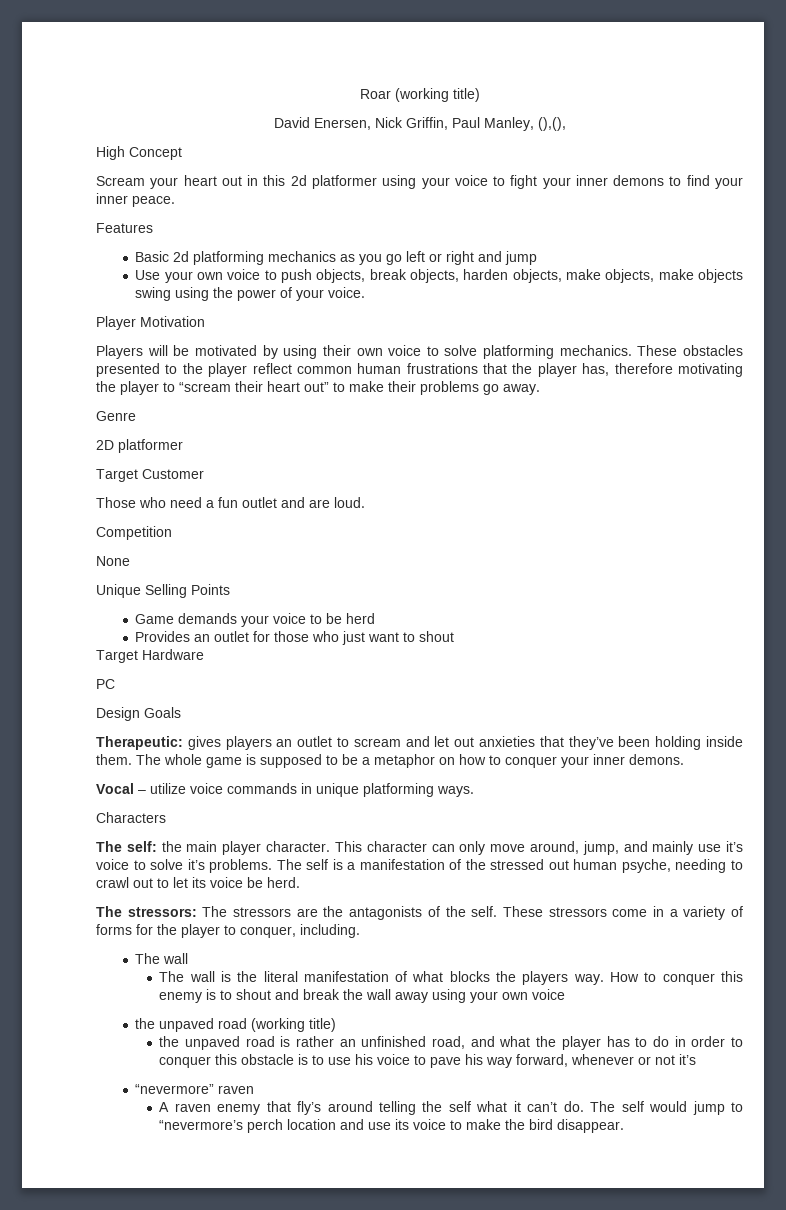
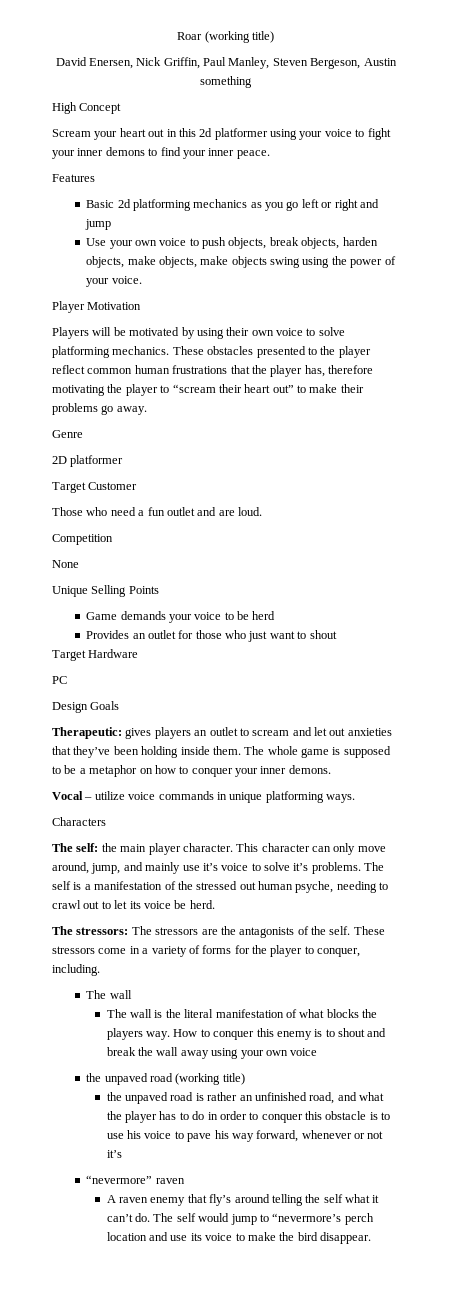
- David Enersen, Nick Griffin, Paul Manley, (),(),
+ David Enersen, Nick Griffin, Paul Manley, Steven Bergeson, Austin something

